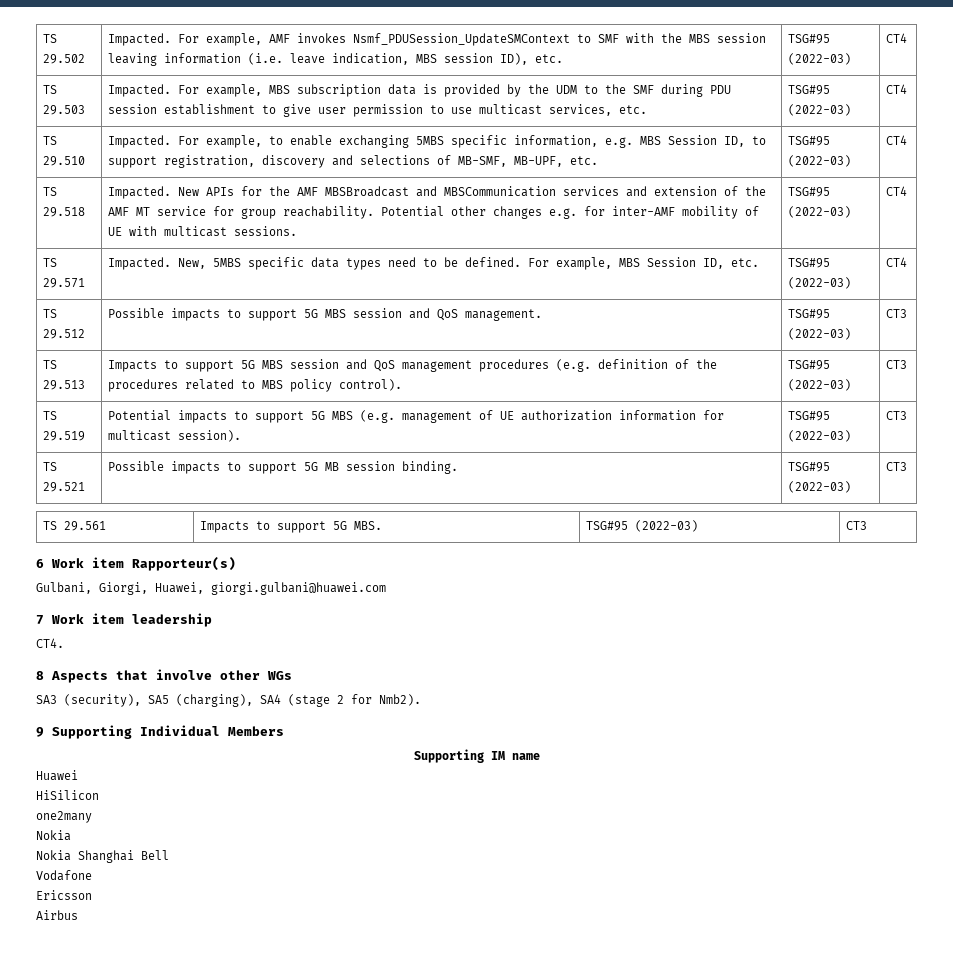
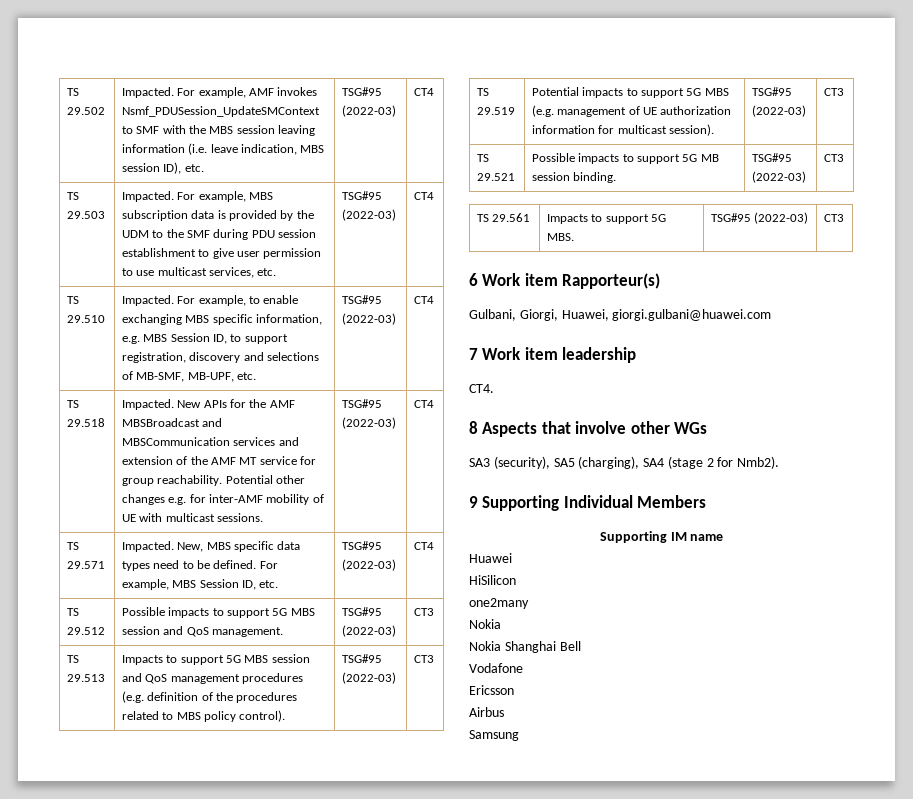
- TS 29.510 | Impacted. For example, to enable exchanging 5MBS specific information, e.g. MBS Session ID, to support registration, discovery and selections of MB-SMF, MB-UPF, etc. | TSG#95 (2022-03) | CT4
+ TS 29.510 | Impacted. For example, to enable exchanging MBS specific information, e.g. MBS Session ID, to support registration, discovery and selections of MB-SMF, MB-UPF, etc. | TSG#95 (2022-03) | CT4
- TS 29.571 | Impacted. New, 5MBS specific data types need to be defined. For example, MBS Session ID, etc. | TSG#95 (2022-03) | CT4
+ TS 29.571 | Impacted. New, MBS specific data types need to be defined. For example, MBS Session ID, etc. | TSG#95 (2022-03) | CT4
+ Samsung

